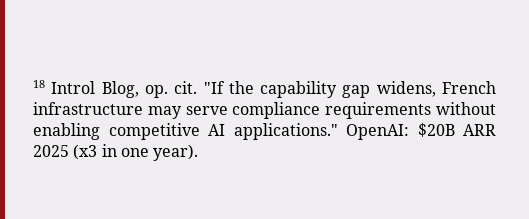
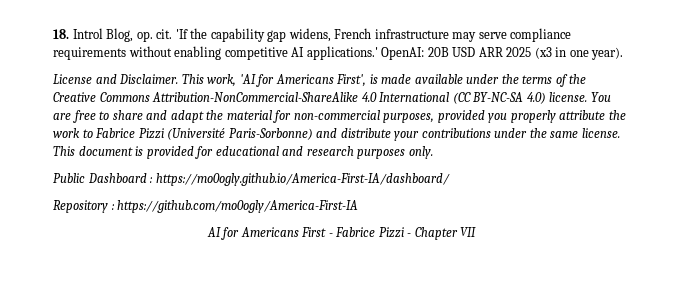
- 18 Introl Blog, op. cit. "If the capability gap widens, French infrastructure may serve compliance requirements without enabling competitive AI applications." OpenAI: $20B ARR 2025 (x3 in one year).
+ 18. Introl Blog, op. cit. 'If the capability gap widens, French infrastructure may serve compliance requirements without enabling competitive AI applications.' OpenAI: 20B USD ARR 2025 (x3 in one year).
+ License and Disclaimer. This work, 'AI for Americans First', is made available under the terms of the Creative Commons Attribution-NonCommercial-ShareAlike 4.0 International (CC BY-NC-SA 4.0) license. You are free to share and adapt the material for non-commercial purposes, provided you properly attribute the work to Fabrice Pizzi (Université Paris-Sorbonne) and distribute your contributions under the same license. This document is provided for educational and research purposes only.
+ Public Dashboard : https://mo0ogly.github.io/America-First-IA/dashboard/
+ Repository : https://github.com/mo0ogly/America-First-IA
+ AI for Americans First - Fabrice Pizzi - Chapter VII

